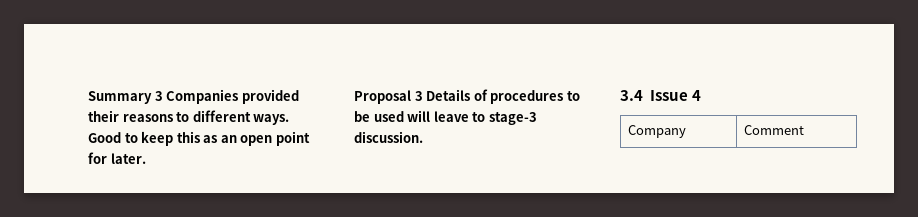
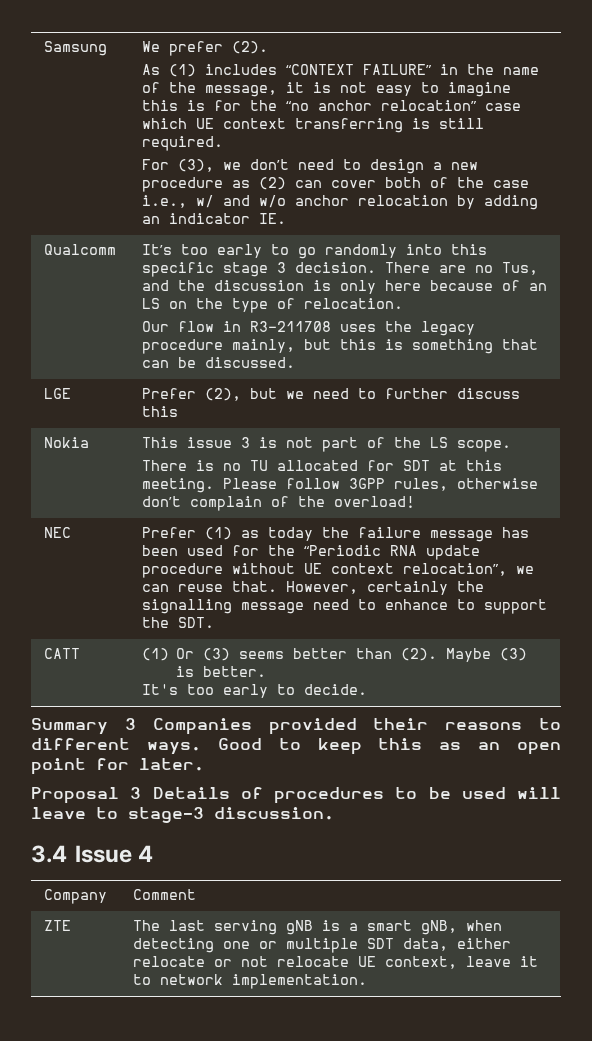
+ Samsung | We prefer (2).
+ As (1) includes “CONTEXT FAILURE” in the name of the message, it is not easy to imagine this is for the “no anchor relocation” case which UE context transferring is still required.
+ For (3), we don’t need to design a new procedure as (2) can cover both of the case i.e., w/ and w/o anchor relocation by adding an indicator IE.
+ Qualcomm | It’s too early to go randomly into this specific stage 3 decision. There are no Tus, and the discussion is only here because of an LS on the type of relocation.
+ Our flow in R3-211708 uses the legacy procedure mainly, but this is something that can be discussed.
+ LGE | Prefer (2), but we need to further discuss this
+ Nokia | This issue 3 is not part of the LS scope.
+ There is no TU allocated for SDT at this meeting. Please follow 3GPP rules, otherwise don’t complain of the overload!
+ NEC | Prefer (1) as today the failure message has been used for the “Periodic RNA update procedure without UE context relocation”, we can reuse that. However, certainly the signalling message need to enhance to support the SDT.
+ CATT | (1) Or (3) seems better than (2). Maybe (3) is better.
+ It's too early to decide.
+ ZTE | The last serving gNB is a smart gNB, when detecting one or multiple SDT data, either relocate or not relocate UE context, leave it to network implementation.

